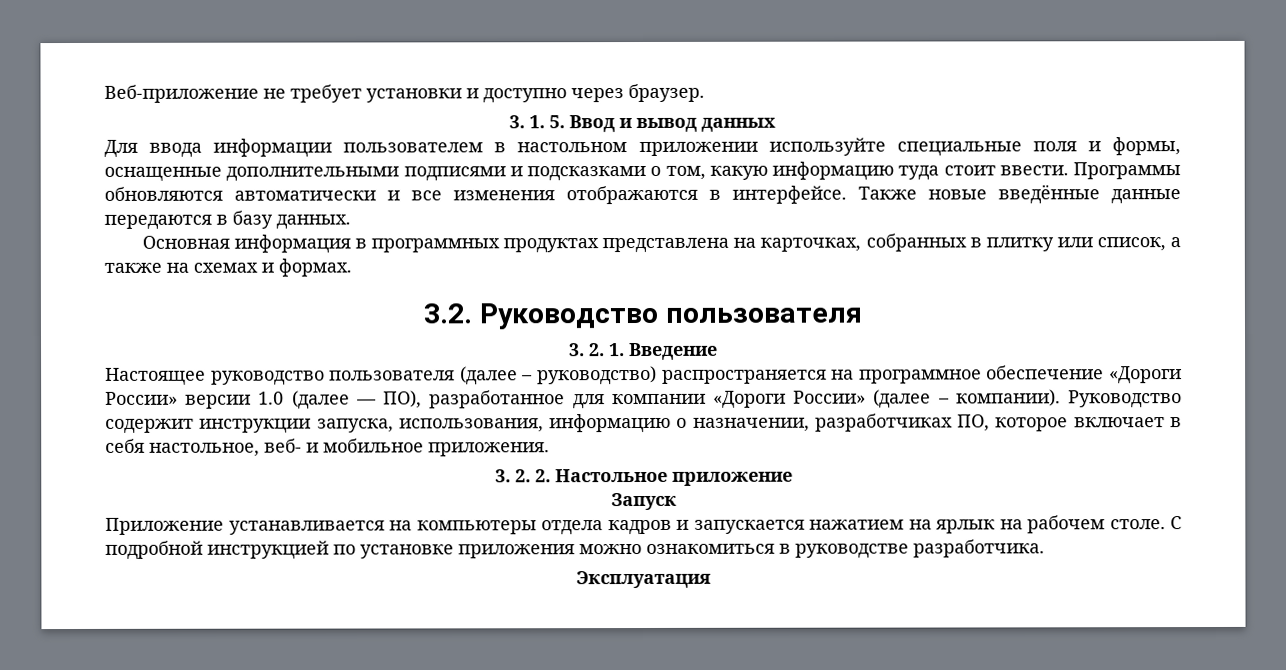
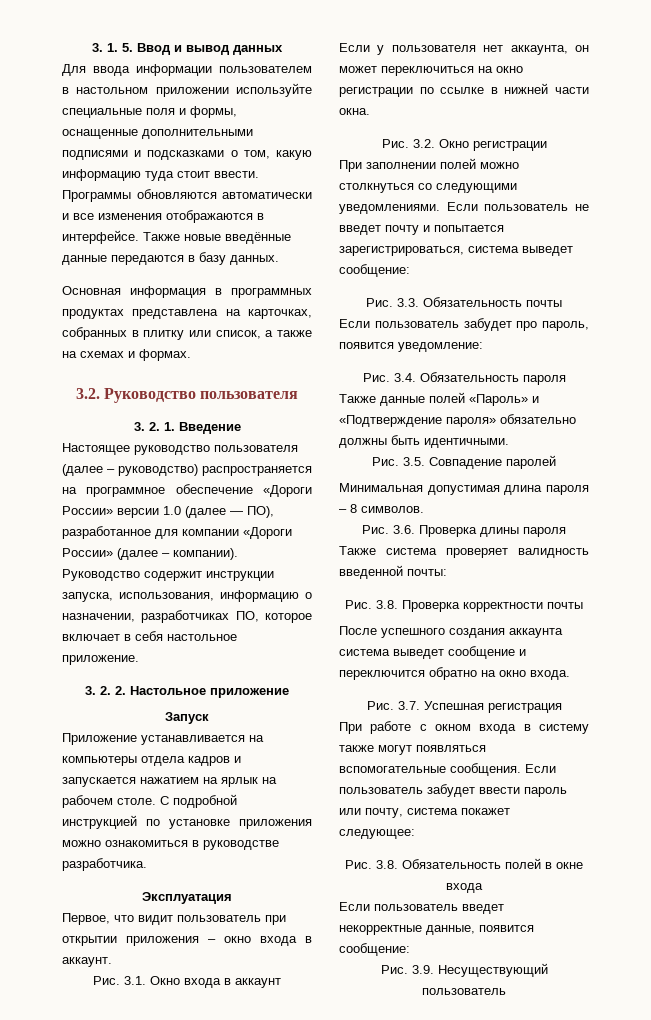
- Веб-приложение не требует установки и доступно через браузер.
- Руководство содержит инструкции запуска, использования, информацию о назначении, разработчиках ПО, которое включает в себя настольное, веб- и мобильное приложения.
+ Руководство содержит инструкции запуска, использования, информацию о назначении, разработчиках ПО, которое включает в себя настольное приложение.
+ Первое, что видит пользователь при открытии приложения – окно входа в аккаунт.
+ Рис. 3.1. Окно входа в аккаунт
+ Если у пользователя нет аккаунта, он может переключиться на окно регистрации по ссылке в нижней части окна.
+ Рис. 3.2. Окно регистрации
+ При заполнении полей можно столкнуться со следующими уведомлениями. Если пользователь не введет почту и попытается зарегистрироваться, система выведет сообщение:
+ Рис. 3.3. Обязательность почты
+ Если пользователь забудет про пароль, появится уведомление:
+ Рис. 3.4. Обязательность пароля
+ Также данные полей «Пароль» и «Подтверждение пароля» обязательно должны быть идентичными.
+ Рис. 3.5. Совпадение паролей
+ Минимальная допустимая длина пароля – 8 символов.
+ Рис. 3.6. Проверка длины пароля
+ Также система проверяет валидность введенной почты:
+ Рис. 3.8. Проверка корректности почты
+ После успешного создания аккаунта система выведет сообщение и переключится обратно на окно входа.
+ Рис. 3.7. Успешная регистрация
+ При работе с окном входа в систему также могут появляться вспомогательные сообщения. Если пользователь забудет ввести пароль или почту, система покажет следующее:
+ Рис. 3.8. Обязательность полей в окне входа
+ Если пользователь введет некорректные данные, появится сообщение:
+ Рис. 3.9. Несуществующий пользователь

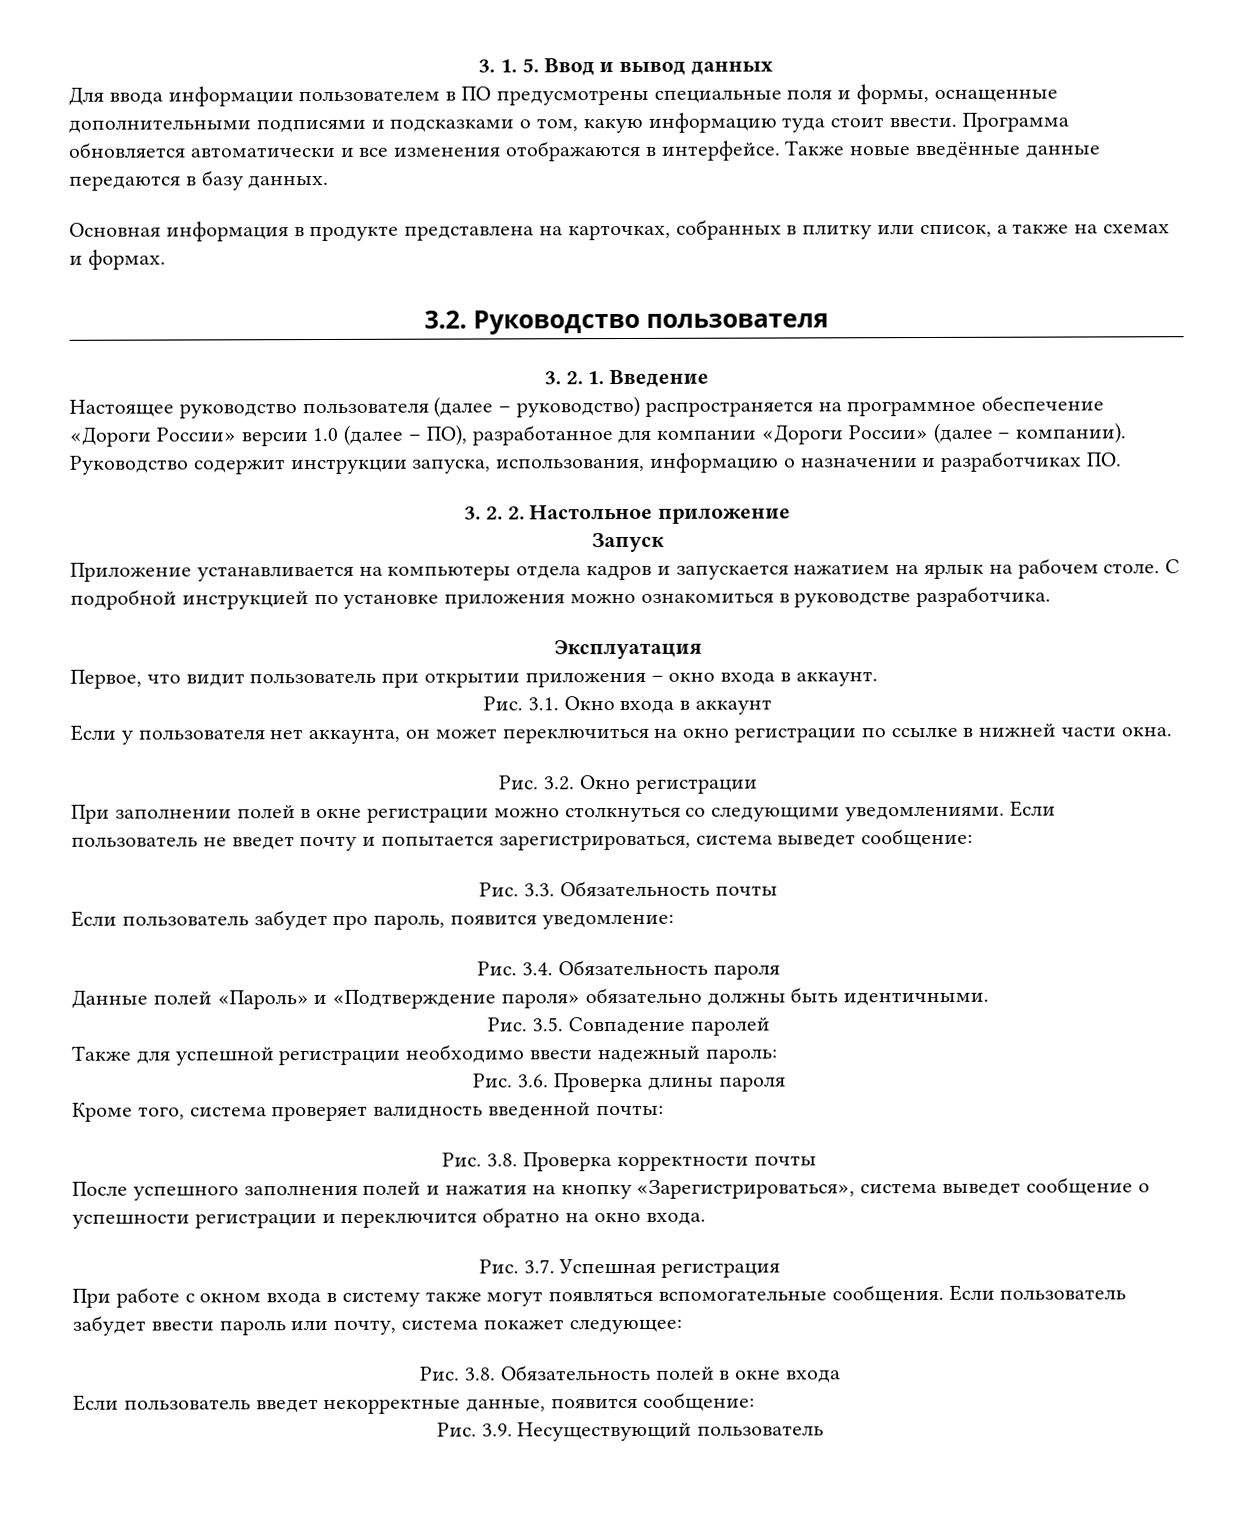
- Для ввода информации пользователем в настольном приложении используйте специальные поля и формы, оснащенные дополнительными подписями и подсказками о том, какую информацию туда стоит ввести.
+ Для ввода информации пользователем в ПО предусмотрены специальные поля и формы, оснащенные дополнительными подписями и подсказками о том, какую информацию туда стоит ввести.
- Программы обновляются автоматически и все изменения отображаются в интерфейсе.
+ Программа обновляется автоматически и все изменения отображаются в интерфейсе.
- Основная информация в программных продуктах представлена на карточках, собранных в плитку или список, а также на схемах и формах.
+ Основная информация в продукте представлена на карточках, собранных в плитку или список, а также на схемах и формах.
- Настоящее руководство пользователя (далее – руководство) распространяется на программное обеспечение «Дороги России» версии 1.0 (далее — ПО), разработанное для компании «Дороги России» (далее – компании).
+ Настоящее руководство пользователя (далее – руководство) распространяется на программное обеспечение «Дороги России» версии 1.0 (далее – ПО), разработанное для компании «Дороги России» (далее – компании).
- Руководство содержит инструкции запуска, использования, информацию о назначении, разработчиках ПО, которое включает в себя настольное приложение.
+ Руководство содержит инструкции запуска, использования, информацию о назначении и разработчиках ПО.
- При заполнении полей можно столкнуться со следующими уведомлениями.
+ При заполнении полей в окне регистрации можно столкнуться со следующими уведомлениями.
- Также данные полей «Пароль» и «Подтверждение пароля» обязательно должны быть идентичными.
+ Данные полей «Пароль» и «Подтверждение пароля» обязательно должны быть идентичными.
- Минимальная допустимая длина пароля – 8 символов.
+ Также для успешной регистрации необходимо ввести надежный пароль:
- Также система проверяет валидность введенной почты:
+ Кроме того, система проверяет валидность введенной почты:
- После успешного создания аккаунта система выведет сообщение и переключится обратно на окно входа.
+ После успешного заполнения полей и нажатия на кнопку «Зарегистрироваться», система выведет сообщение о успешности регистрации и переключится обратно на окно входа.

